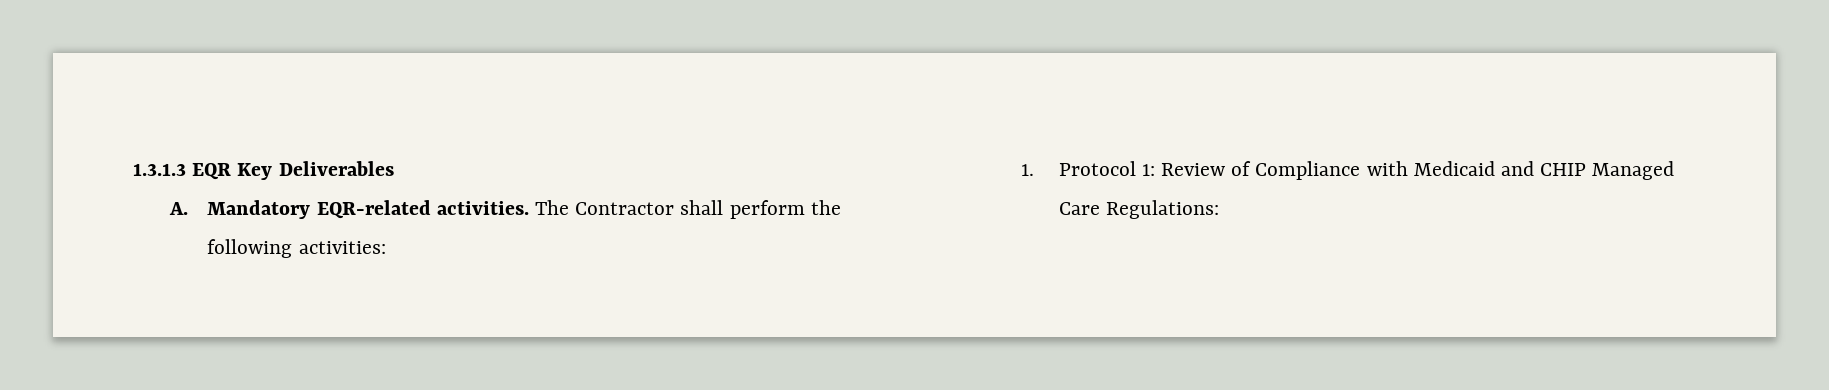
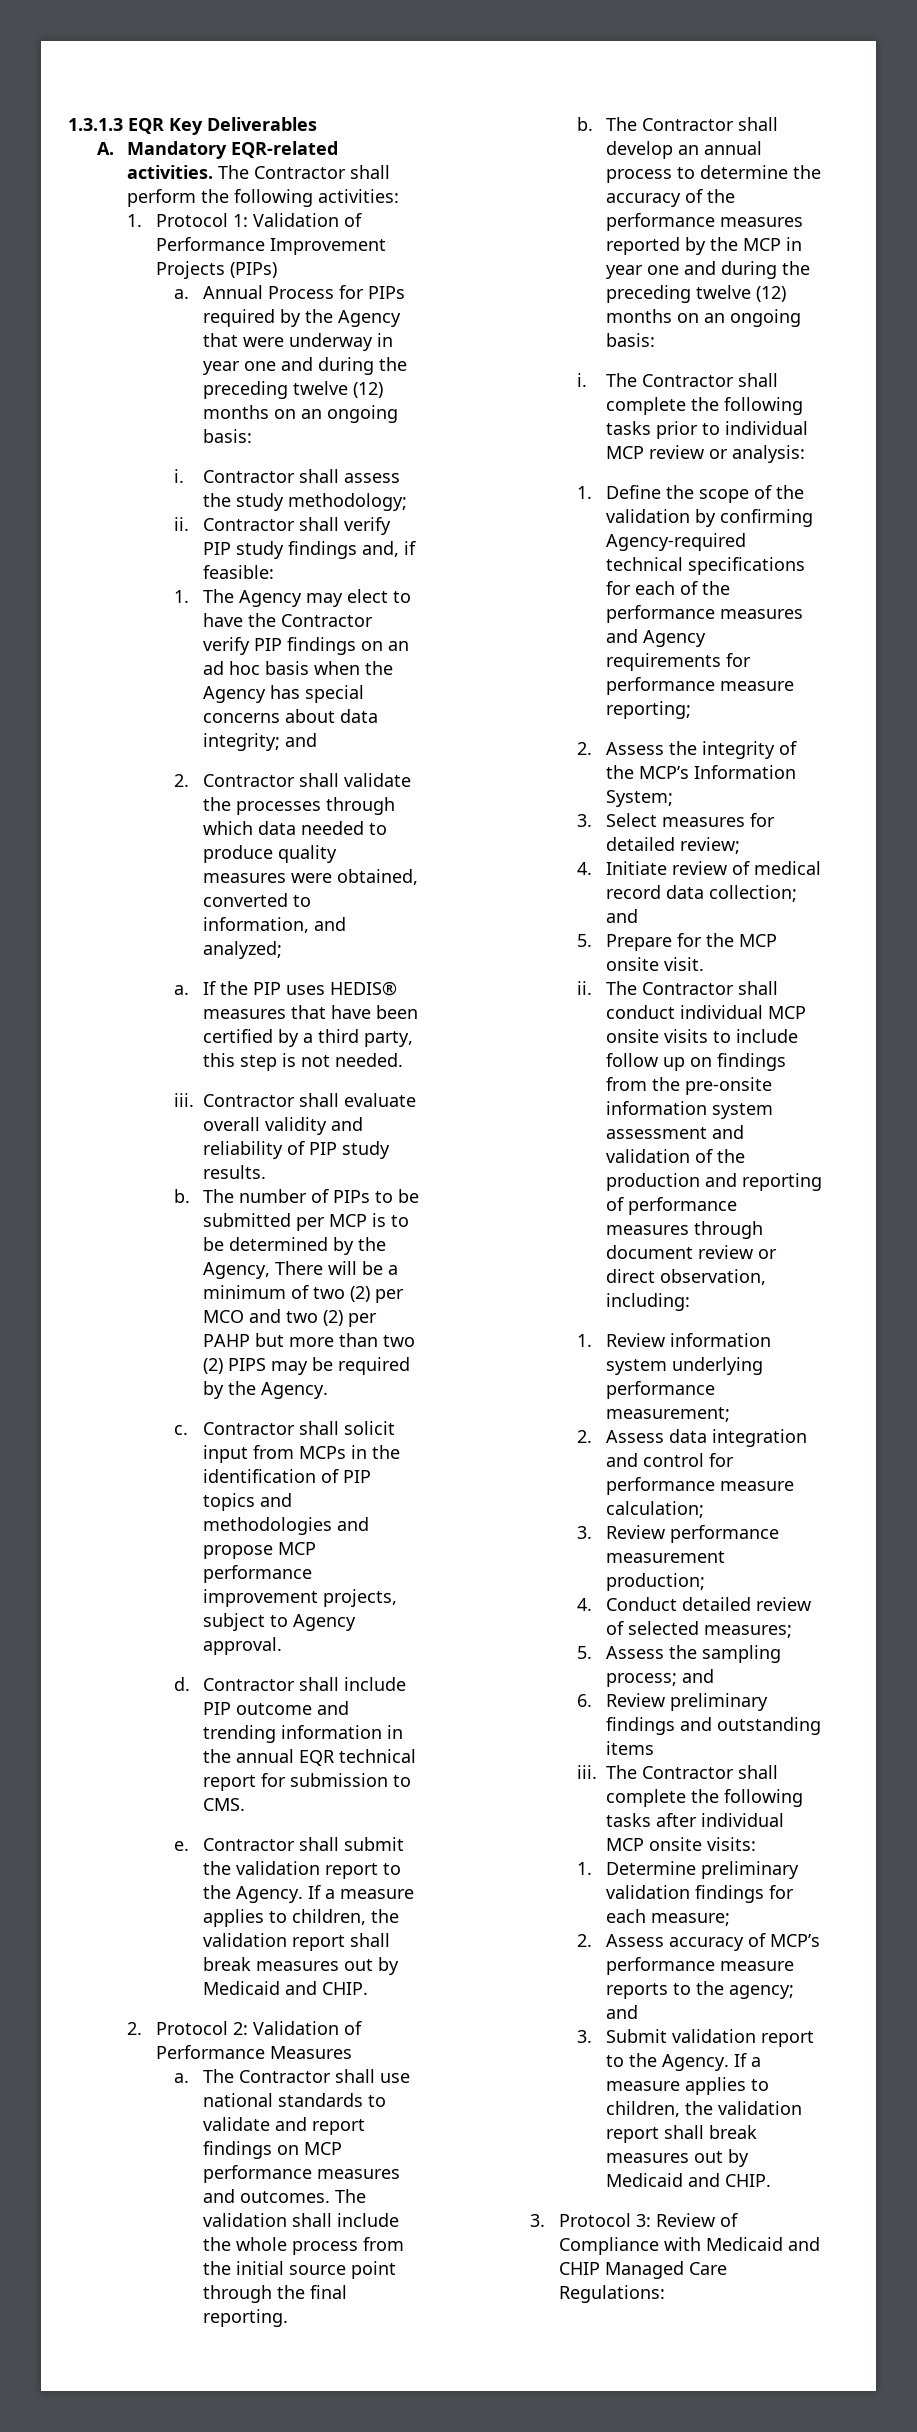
- 1. Protocol 1: Review of Compliance with Medicaid and CHIP Managed Care Regulations:
+ 1. Protocol 1: Validation of Performance Improvement Projects (PIPs)
+ a. Annual Process for PIPs required by the Agency that were underway in year one and during the preceding twelve (12) months on an ongoing basis:
+ i. Contractor shall assess the study methodology;
+ ii. Contractor shall verify PIP study findings and, if feasible:
+ 1. The Agency may elect to have the Contractor verify PIP findings on an ad hoc basis when the Agency has special concerns about data integrity; and
+ 2. Contractor shall validate the processes through which data needed to produce quality measures were obtained, converted to information, and analyzed;
+ a. If the PIP uses HEDIS® measures that have been certified by a third party, this step is not needed.
+ iii. Contractor shall evaluate overall validity and reliability of PIP study results.
+ b. The number of PIPs to be submitted per MCP is to be determined by the Agency, There will be a minimum of two (2) per MCO and two (2) per PAHP but more than two (2) PIPS may be required by the Agency.
+ c. Contractor shall solicit input from MCPs in the identification of PIP topics and methodologies and propose MCP performance improvement projects, subject to Agency approval.
+ d. Contractor shall include PIP outcome and trending information in the annual EQR technical report for submission to CMS.
+ e. Contractor shall submit the validation report to the Agency. If a measure applies to children, the validation report shall break measures out by Medicaid and CHIP.
+ 2. Protocol 2: Validation of Performance Measures
+ a. The Contractor shall use national standards to validate and report findings on MCP performance measures and outcomes. The validation shall include the whole process from the initial source point through the final reporting.
+ b. The Contractor shall develop an annual process to determine the accuracy of the performance measures reported by the MCP in year one and during the preceding twelve (12) months on an ongoing basis:
+ i. The Contractor shall complete the following tasks prior to individual MCP review or analysis:
+ 1. Define the scope of the validation by confirming Agency-required technical specifications for each of the performance measures and Agency requirements for performance measure reporting;
+ 2. Assess the integrity of the MCP’s Information System;
+ 3. Select measures for detailed review;
+ 4. Initiate review of medical record data collection; and
+ 5. Prepare for the MCP onsite visit.
+ ii. The Contractor shall conduct individual MCP onsite visits to include follow up on findings from the pre-onsite information system assessment and validation of the production and reporting of performance measures through document review or direct observation, including:
+ 1. Review information system underlying performance measurement;
+ 2. Assess data integration and control for performance measure calculation;
+ 3. Review performance measurement production;
+ 4. Conduct detailed review of selected measures;
+ 5. Assess the sampling process; and
+ 6. Review preliminary findings and outstanding items
+ iii. The Contractor shall complete the following tasks after individual MCP onsite visits:
+ 1. Determine preliminary validation findings for each measure;
+ 2. Assess accuracy of MCP’s performance measure reports to the agency; and
+ 3. Submit validation report to the Agency. If a measure applies to children, the validation report shall break measures out by Medicaid and CHIP.
+ 3. Protocol 3: Review of Compliance with Medicaid and CHIP Managed Care Regulations:

